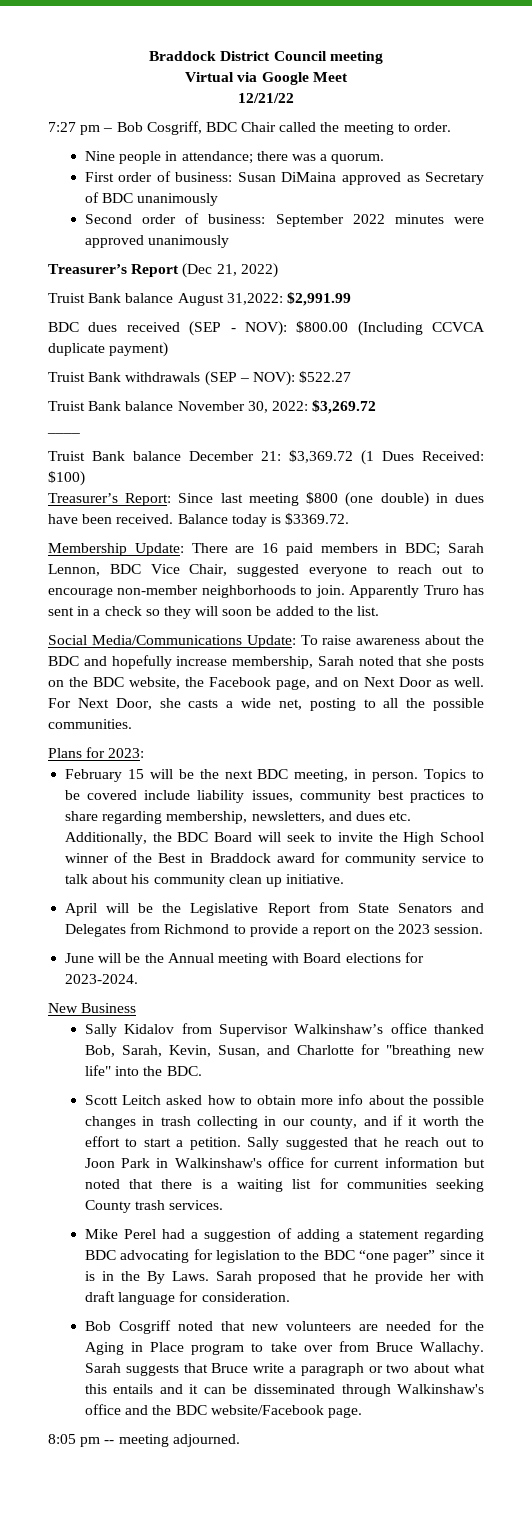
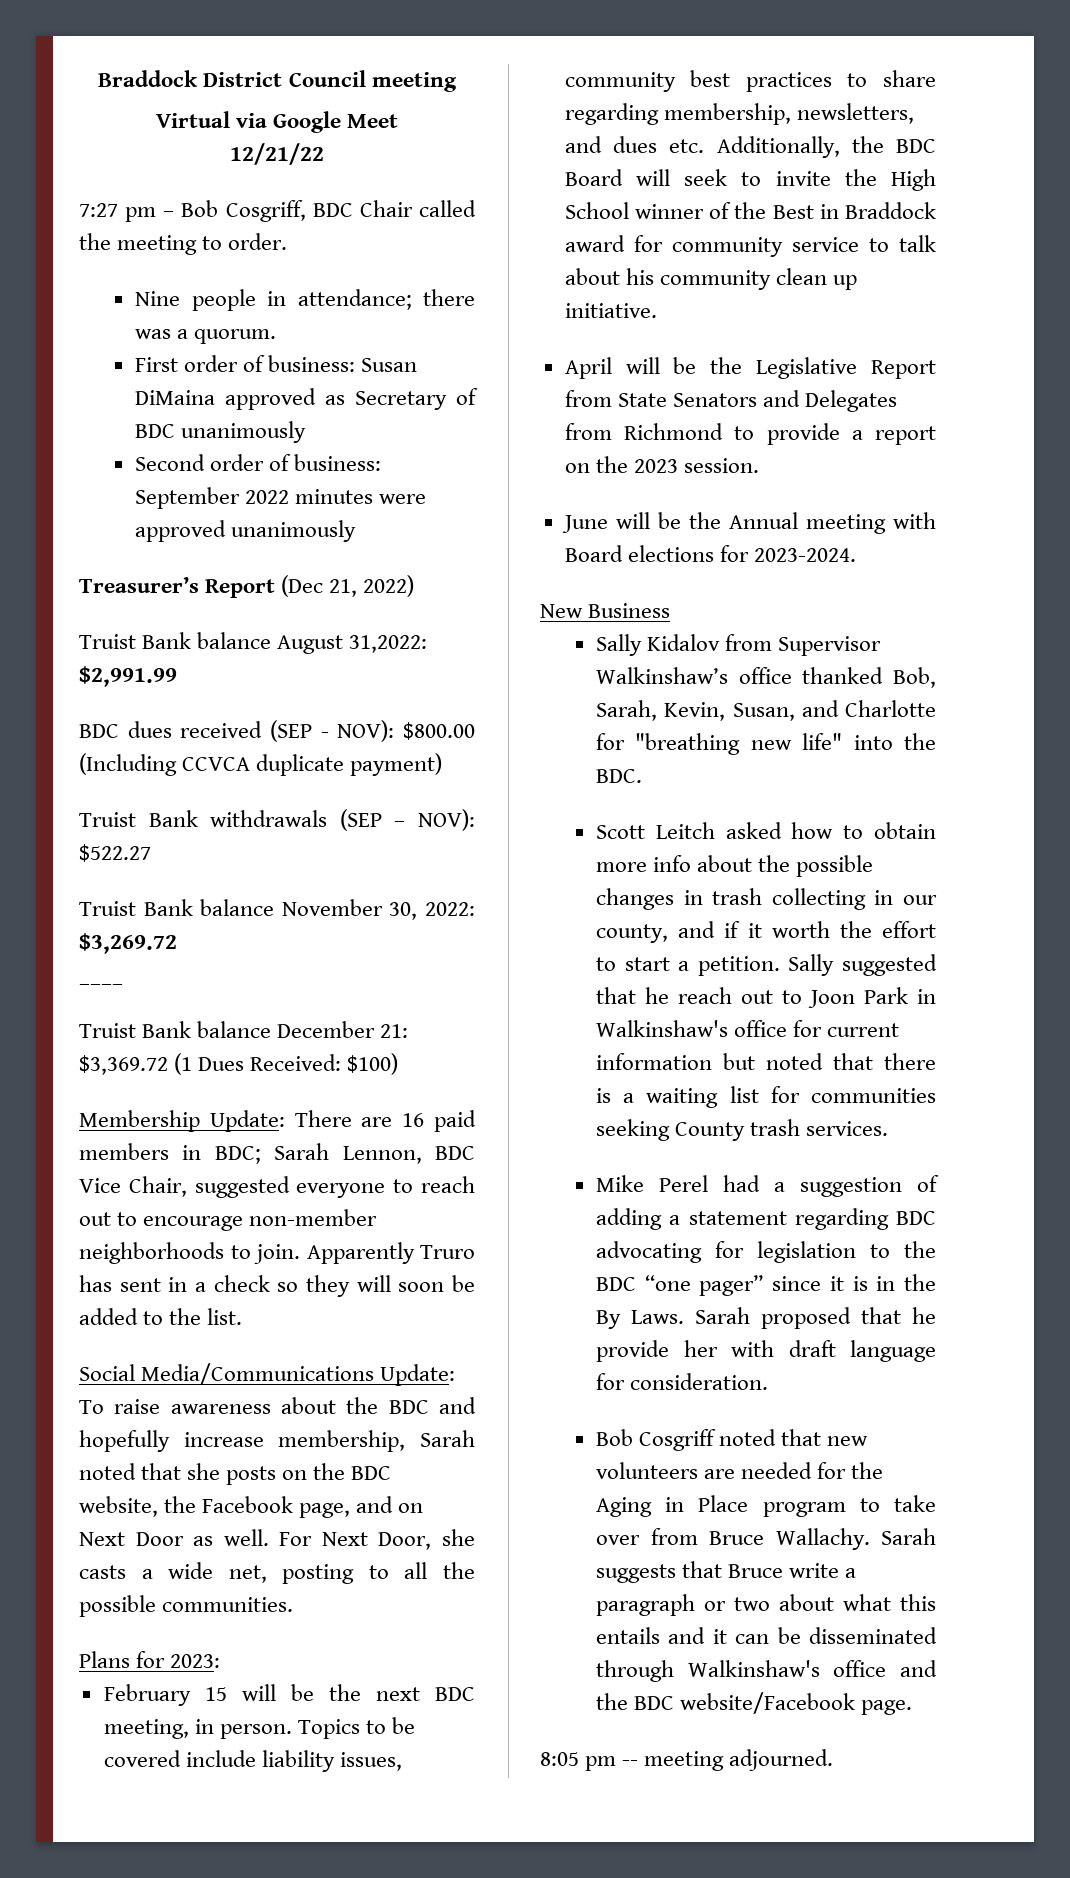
- Treasurer’s Report: Since last meeting $800 (one double) in dues have been received. Balance today is $3369.72.

